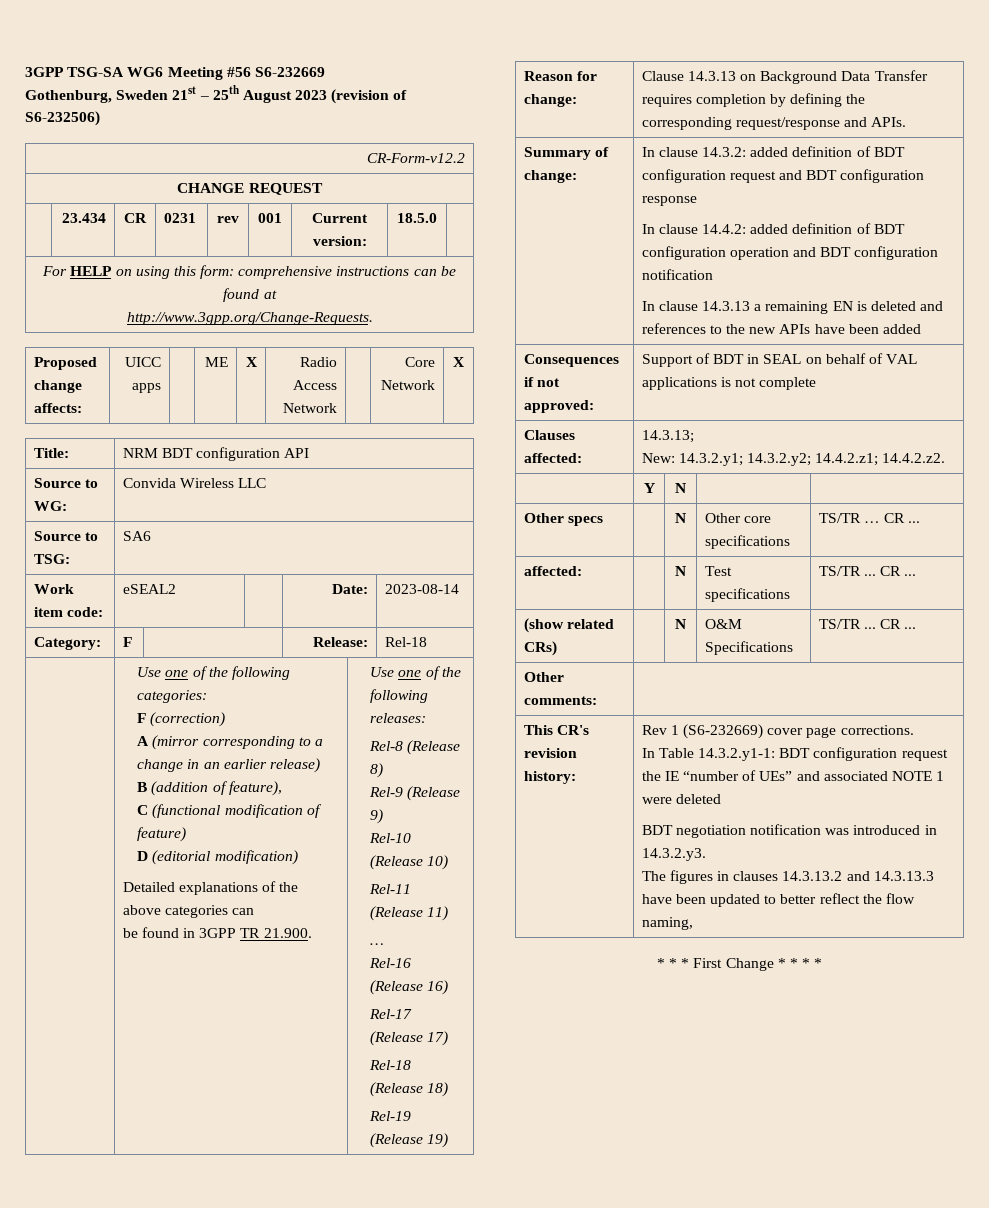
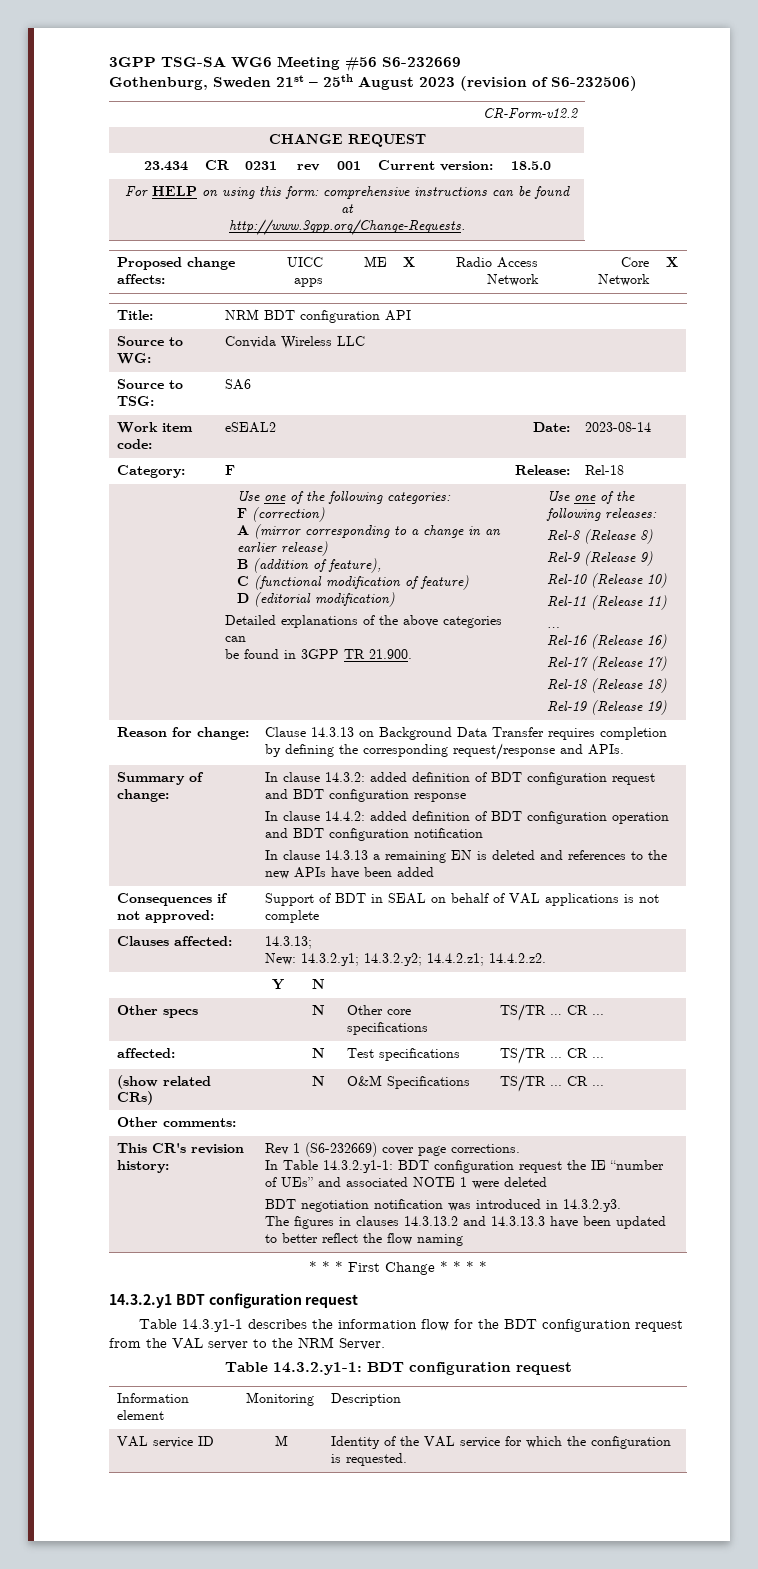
- The figures in clauses 14.3.13.2 and 14.3.13.3 have been updated to better reflect the flow naming,
+ The figures in clauses 14.3.13.2 and 14.3.13.3 have been updated to better reflect the flow naming
+ 14.3.2.y1 BDT configuration request
+ Table 14.3.y1-1 describes the information flow for the BDT configuration request from the VAL server to the NRM Server.
+ Table 14.3.2.y1-1: BDT configuration request
+ Information element | Monitoring | Description
+ VAL service ID | M | Identity of the VAL service for which the configuration is requested.

